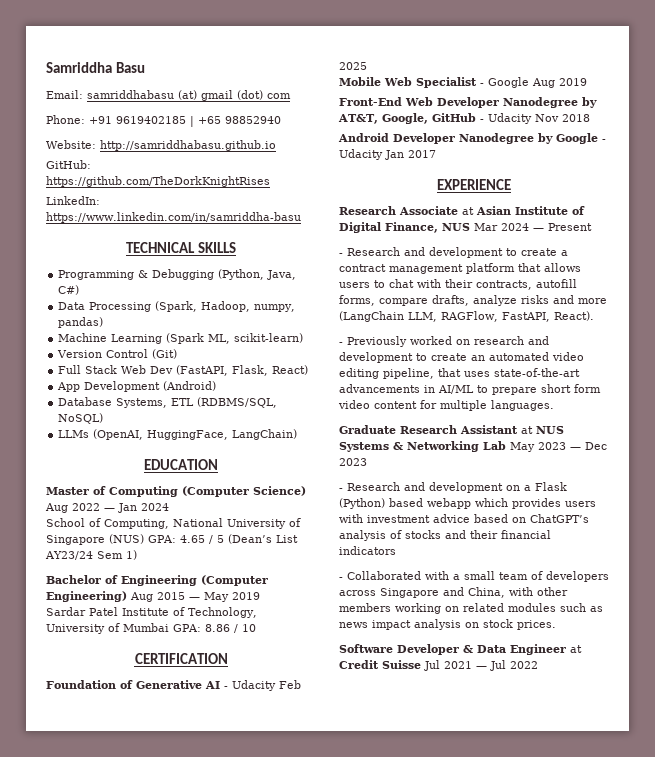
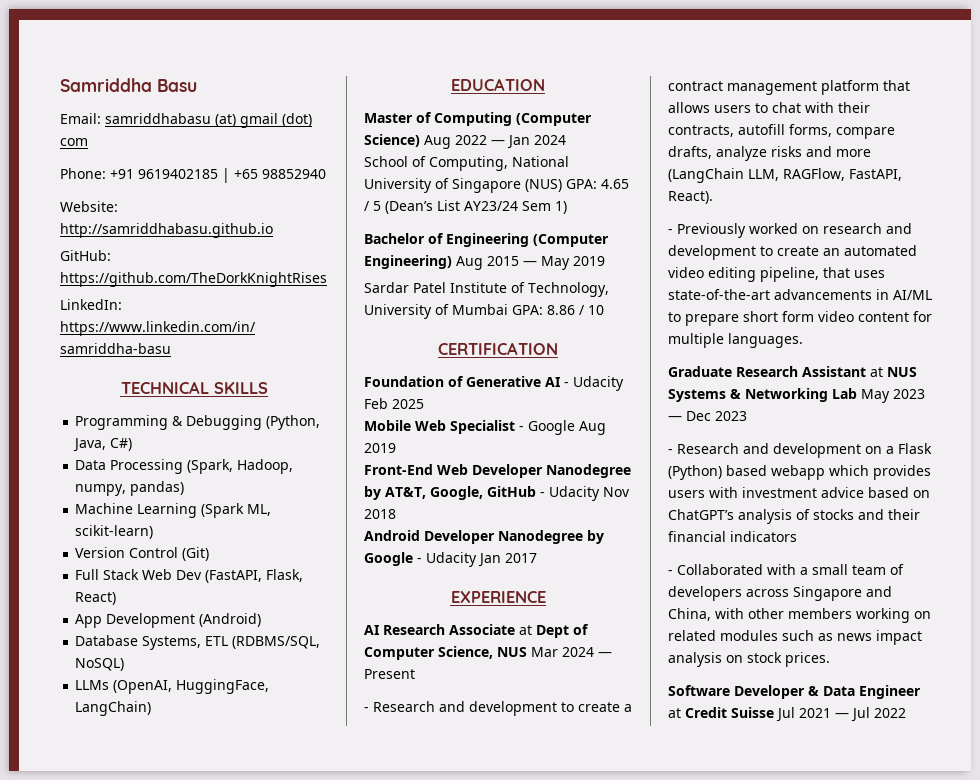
- Research Associate at Asian Institute of Digital Finance, NUS Mar 2024 — Present
+ AI Research Associate at Dept of Computer Science, NUS Mar 2024 — Present

